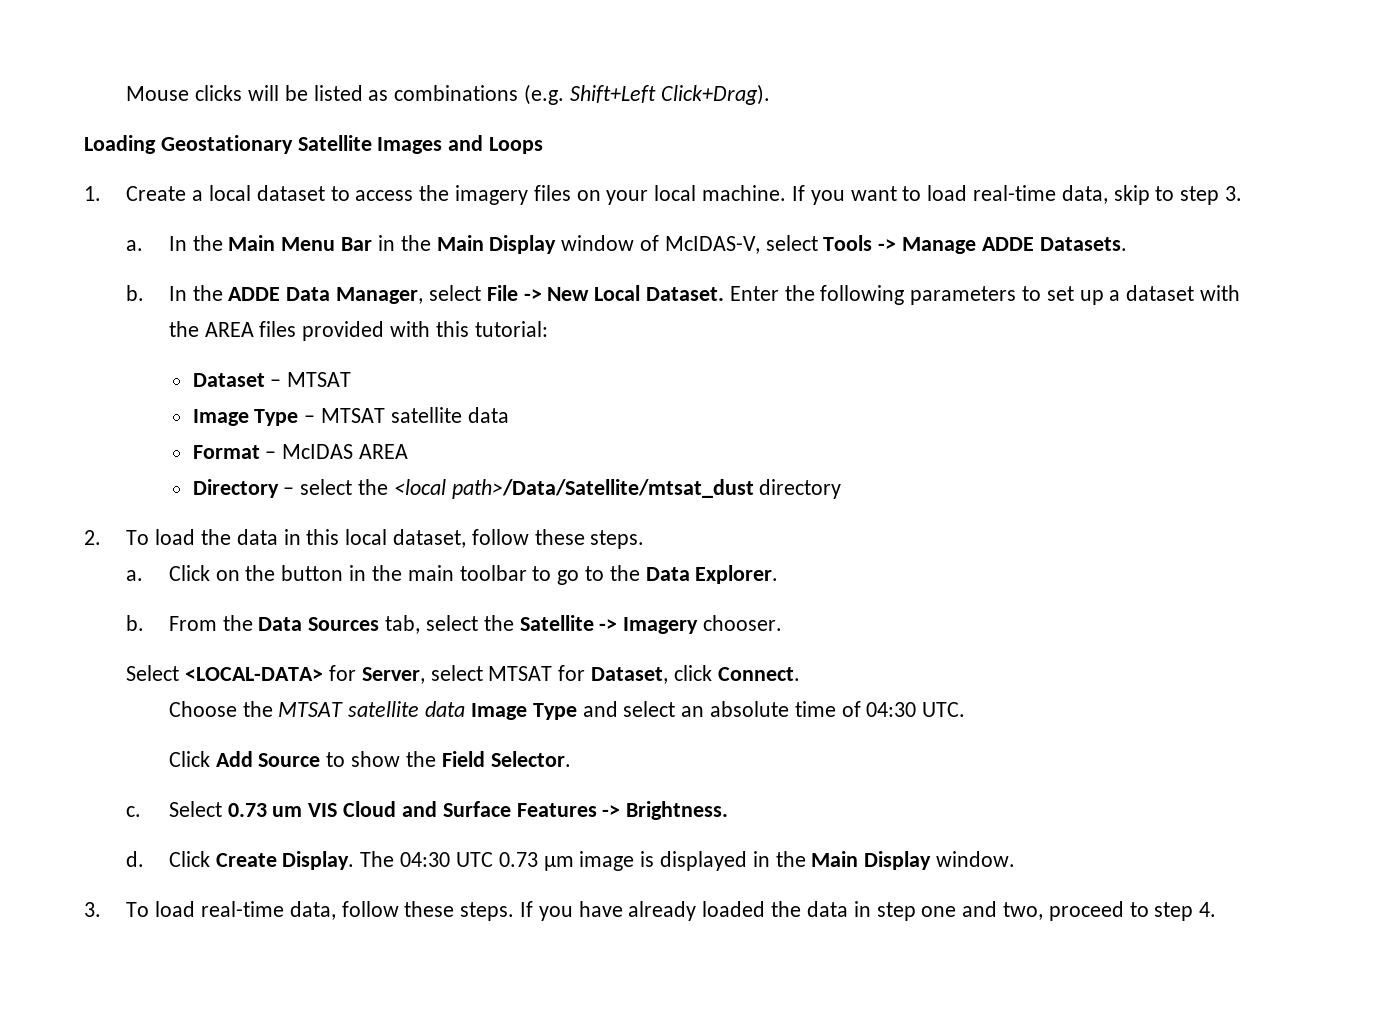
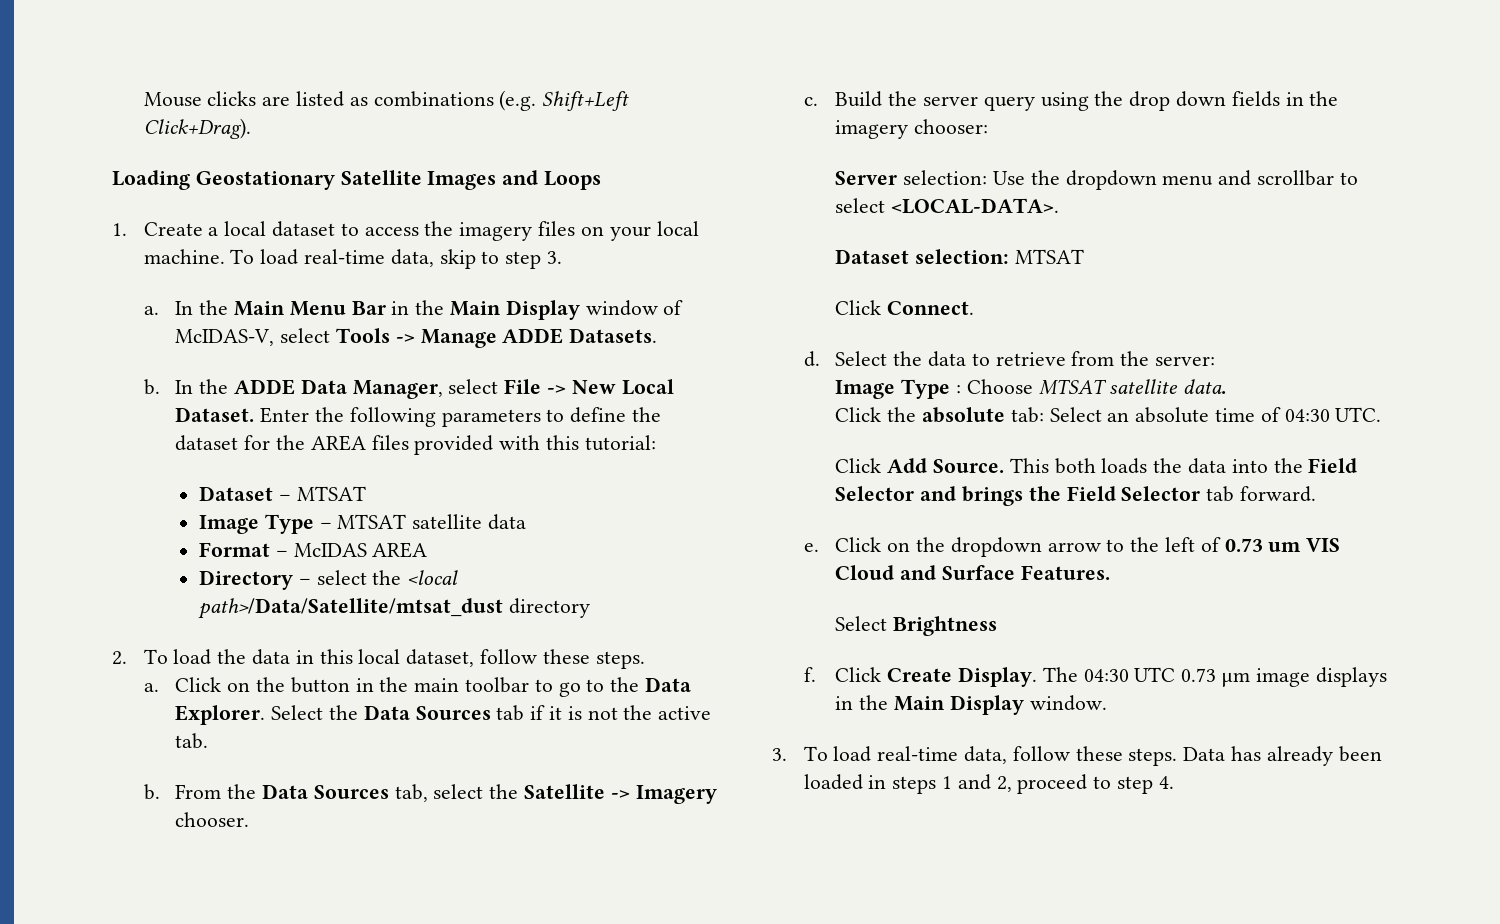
- Mouse clicks will be listed as combinations (e.g. Shift+Left Click+Drag).
+ Mouse clicks are listed as combinations (e.g. Shift+Left Click+Drag).
- If you want to load real-time data, skip to step 3.
+ To load real-time data, skip to step 3.
- Enter the following parameters to set up a dataset with the AREA files provided with this tutorial:
+ Enter the following parameters to define the dataset for the AREA files provided with this tutorial:
+ Select the Data Sources tab if it is not the active tab.
- Select <LOCAL-DATA> for Server, select MTSAT for Dataset, click Connect.
- Choose the MTSAT satellite data Image Type and select an absolute time of 04:30 UTC.
+ c. Build the server query using the drop down fields in the imagery chooser:
+ Server selection: Use the dropdown menu and scrollbar to select <LOCAL-DATA>.
+ Dataset selection: MTSAT
+ Click Connect.
+ d. Select the data to retrieve from the server:
+ Image Type : Choose MTSAT satellite data.
+ Click the absolute tab: Select an absolute time of 04:30 UTC.
- Click Add Source to show the Field Selector.
- c. Select 0.73 um VIS Cloud and Surface Features -> Brightness.
- d.
+ Click Add Source. This both loads the data into the Field Selector and brings the Field Selector tab forward.
+ e. Click on the dropdown arrow to the left of 0.73 um VIS Cloud and Surface Features.
+ Select Brightness
+ f.
- The 04:30 UTC 0.73 μm image is displayed in the Main Display window.
+ The 04:30 UTC 0.73 μm image displays in the Main Display window.
- If you have already loaded the data in step one and two, proceed to step 4.
+ Data has already been loaded in steps 1 and 2, proceed to step 4.

